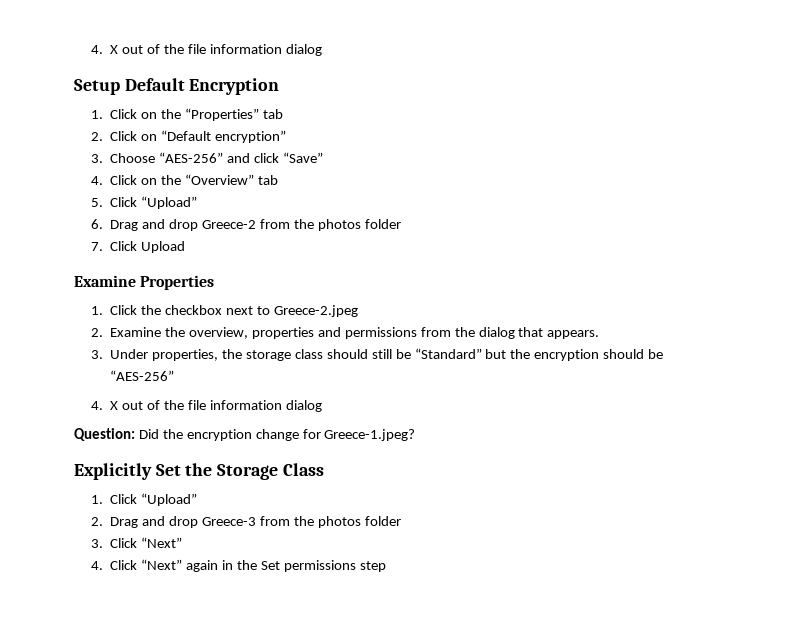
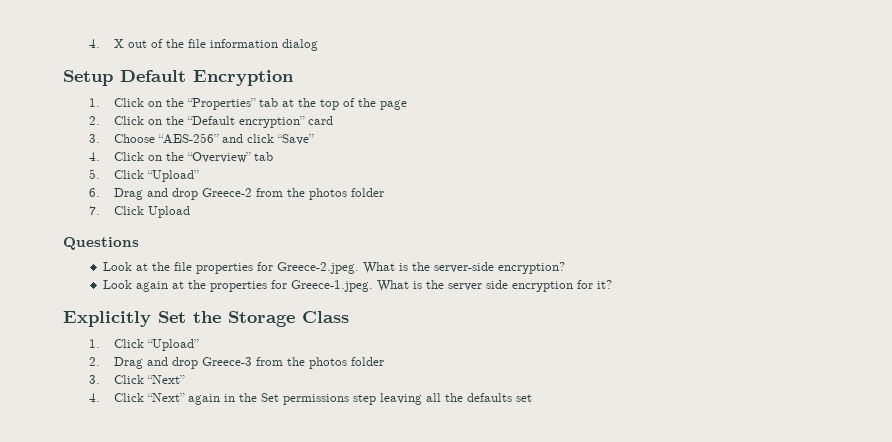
- 1. Click on the “Properties” tab
+ 1. Click on the “Properties” tab at the top of the page
- 2. Click on “Default encryption”
+ 2. Click on the “Default encryption” card
- Examine Properties
- 1. Click the checkbox next to Greece-2.jpeg
- 2. Examine the overview, properties and permissions from the dialog that appears.
- 3. Under properties, the storage class should still be “Standard” but the encryption should be “AES-256”
- 4. X out of the file information dialog
- Question: Did the encryption change for Greece-1.jpeg?
+ Questions
+ Look at the file properties for Greece-2.jpeg. What is the server-side encryption?
+ Look again at the properties for Greece-1.jpeg. What is the server side encryption for it?
- 4. Click “Next” again in the Set permissions step
+ 4. Click “Next” again in the Set permissions step leaving all the defaults set

